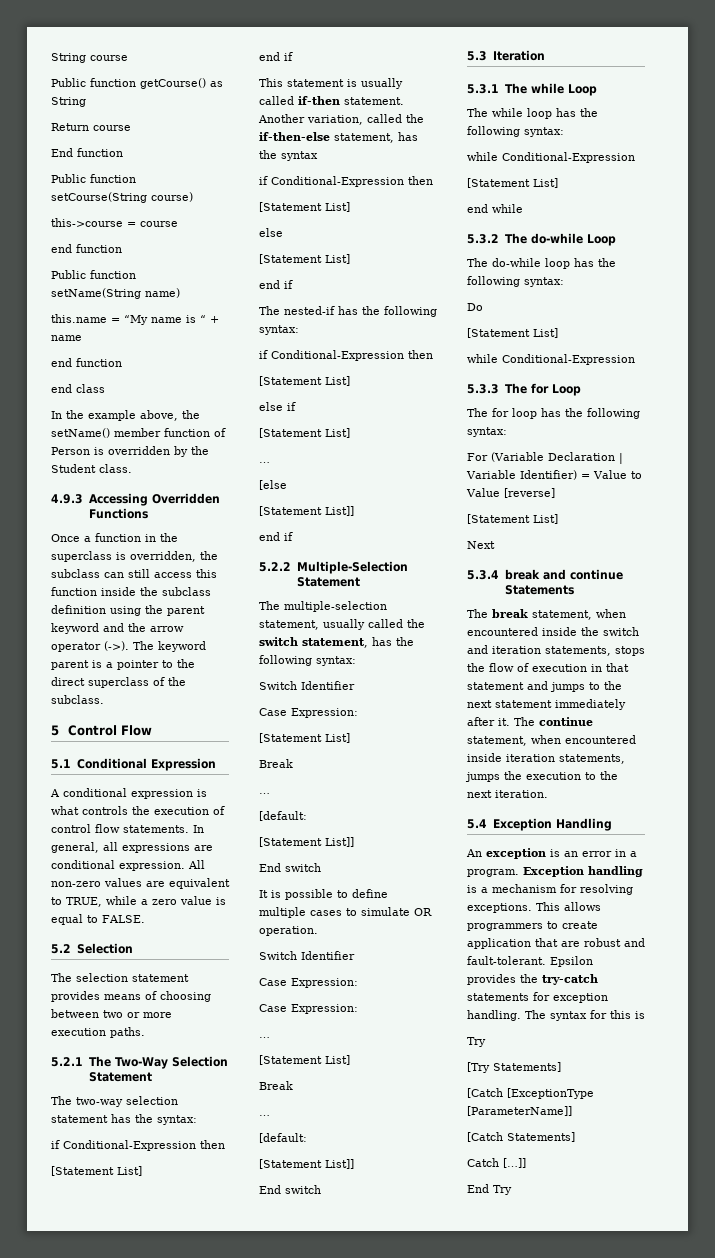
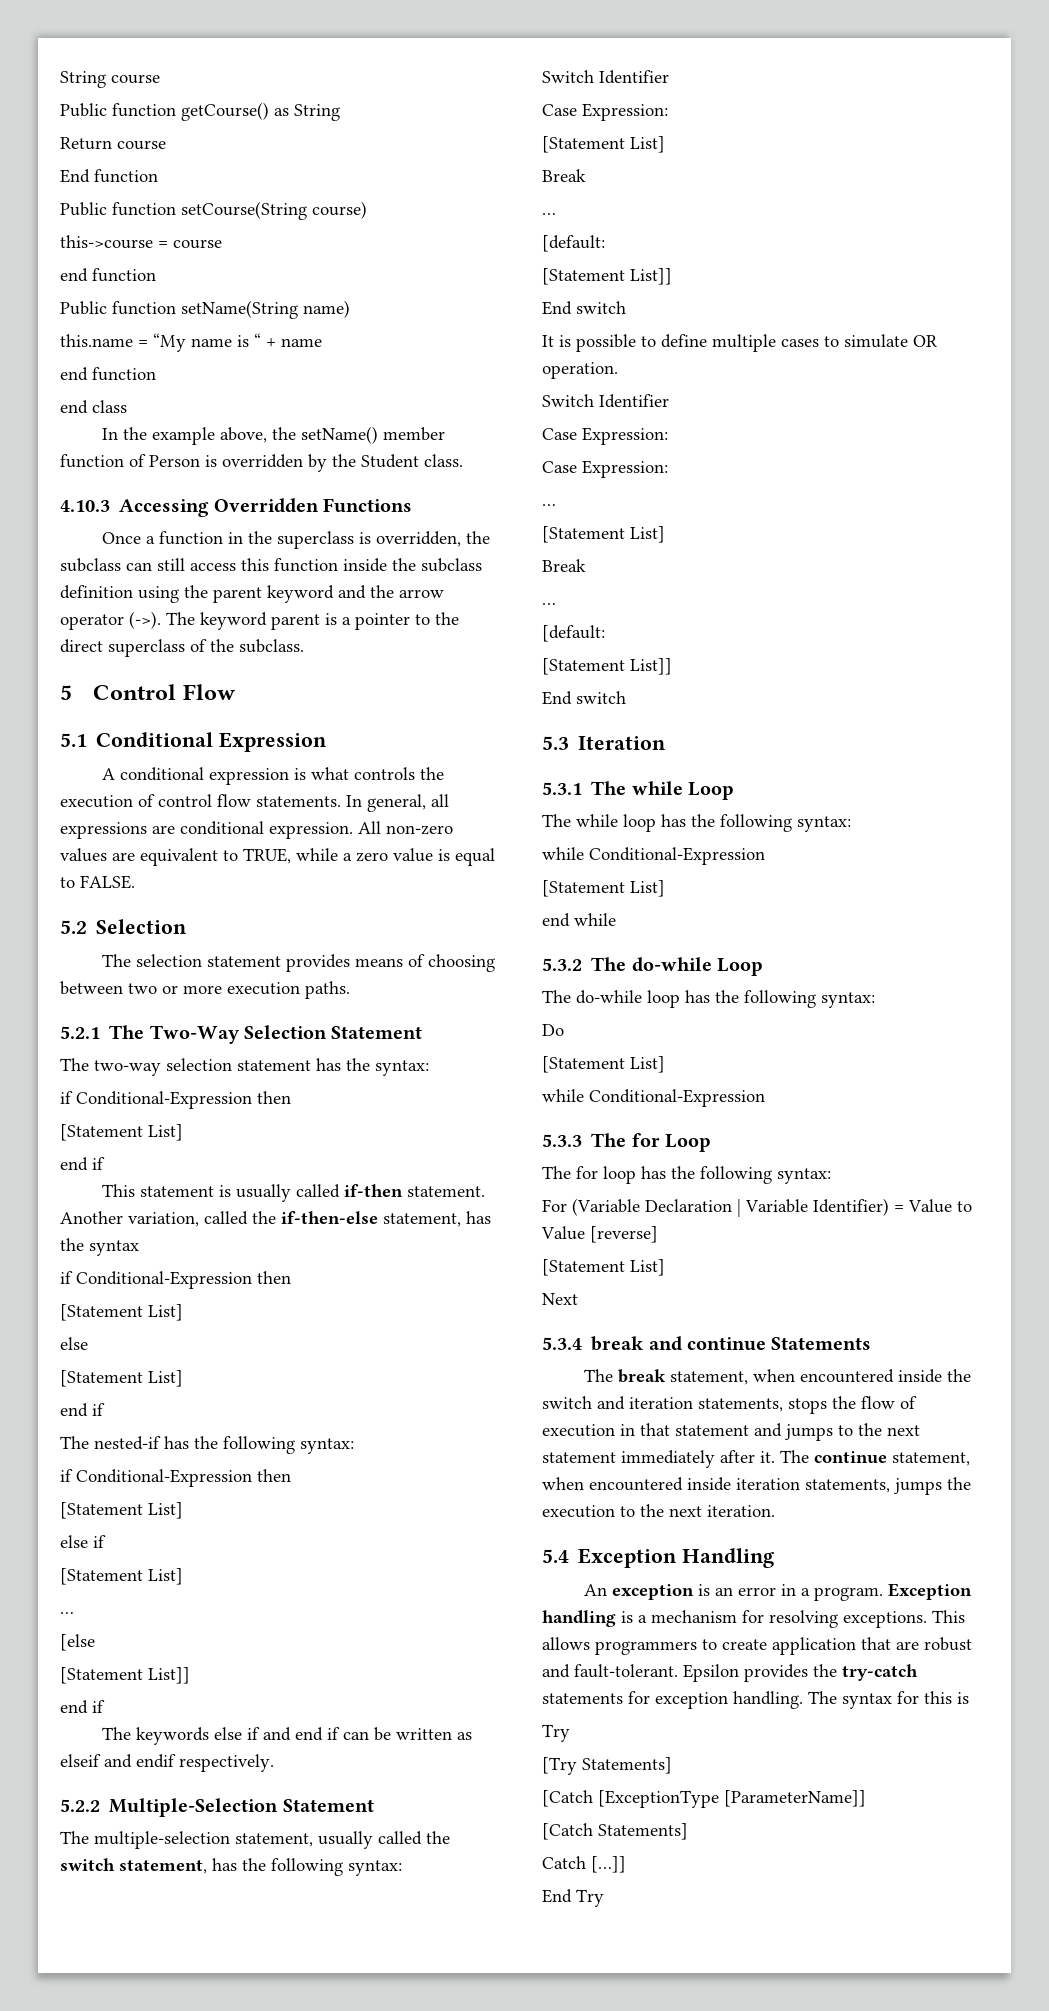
- 4.9.3 Accessing Overridden Functions
+ 4.10.3 Accessing Overridden Functions
+ The keywords else if and end if can be written as elseif and endif respectively.

